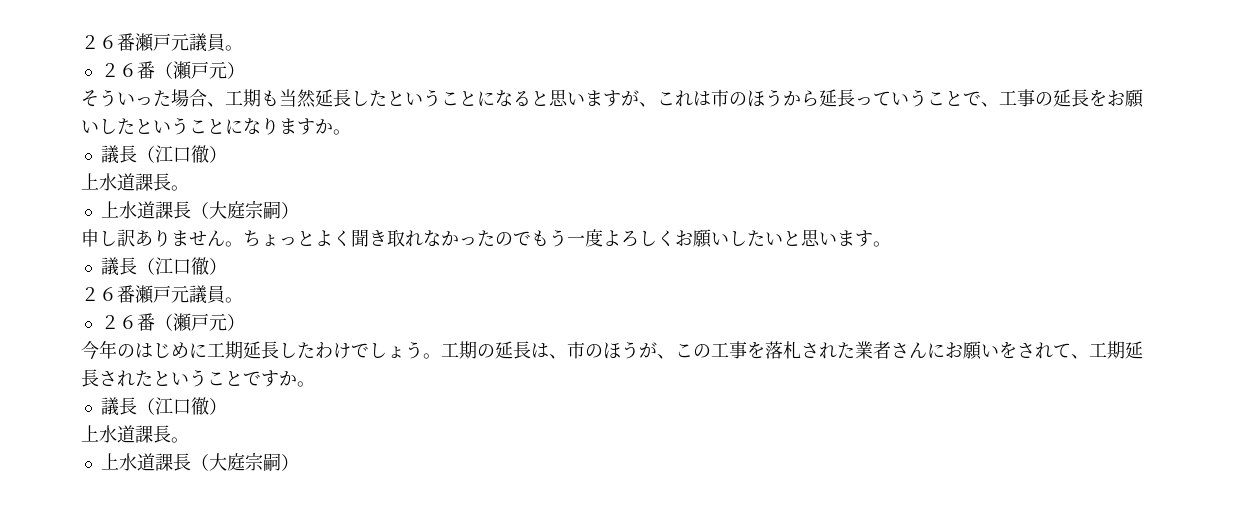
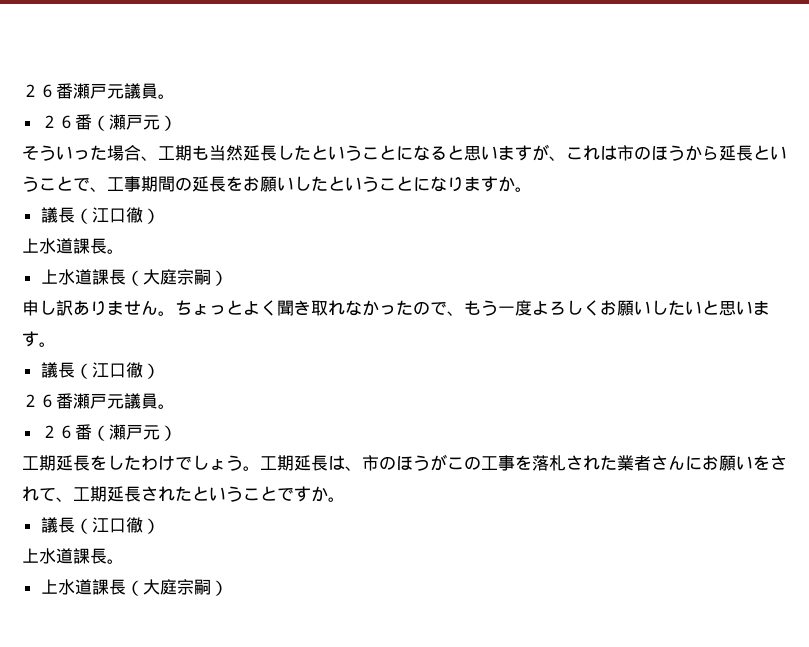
- そういった場合、工期も当然延長したということになると思いますが、これは市のほうから延長っていうことで、工事の延長をお願いしたということになりますか。
+ そういった場合、工期も当然延長したということになると思いますが、これは市のほうから延長ということで、工事期間の延長をお願いしたということになりますか。
- ちょっとよく聞き取れなかったのでもう一度よろしくお願いしたいと思います。
+ ちょっとよく聞き取れなかったので、もう一度よろしくお願いしたいと思います。
- 今年のはじめに工期延長したわけでしょう。
+ 工期延長をしたわけでしょう。
- 工期の延長は、市のほうが、この工事を落札された業者さんにお願いをされて、工期延長されたということですか。
+ 工期延長は、市のほうがこの工事を落札された業者さんにお願いをされて、工期延長されたということですか。

